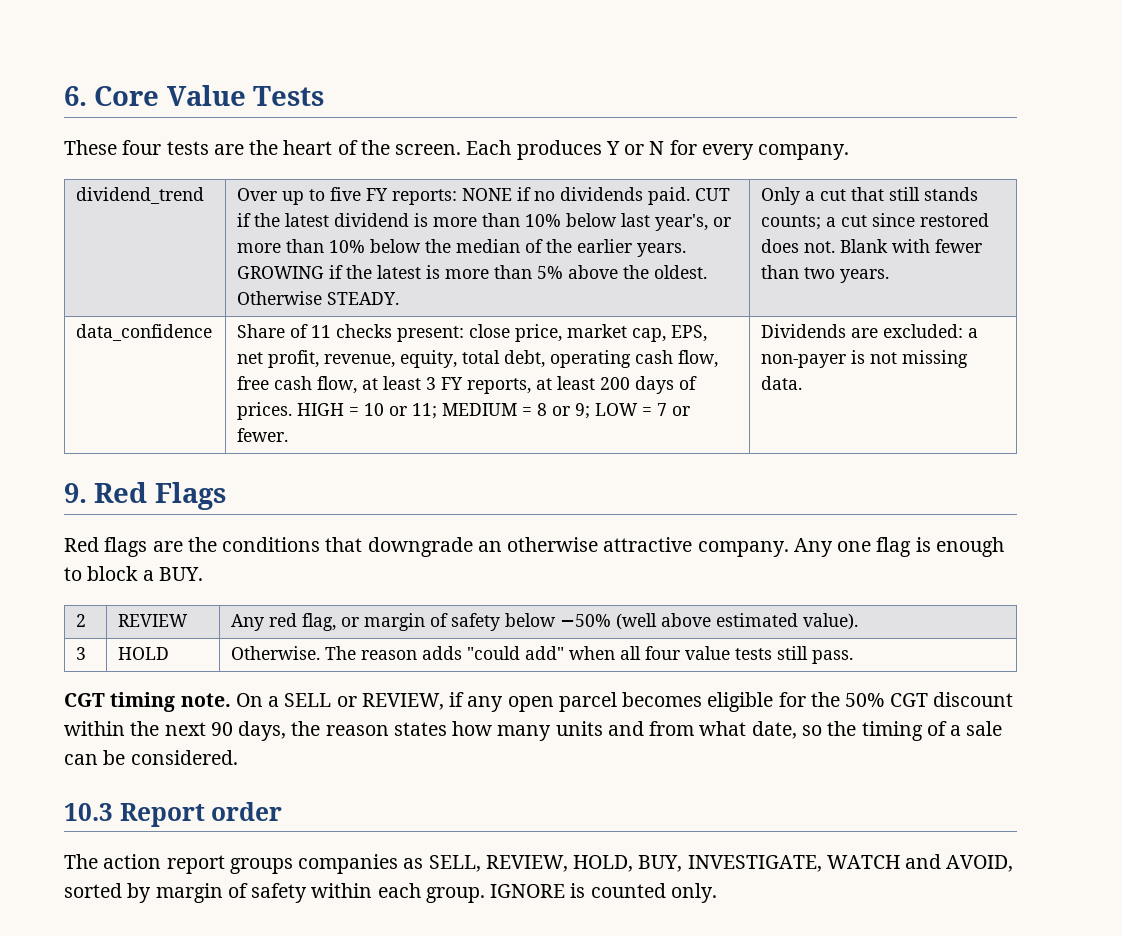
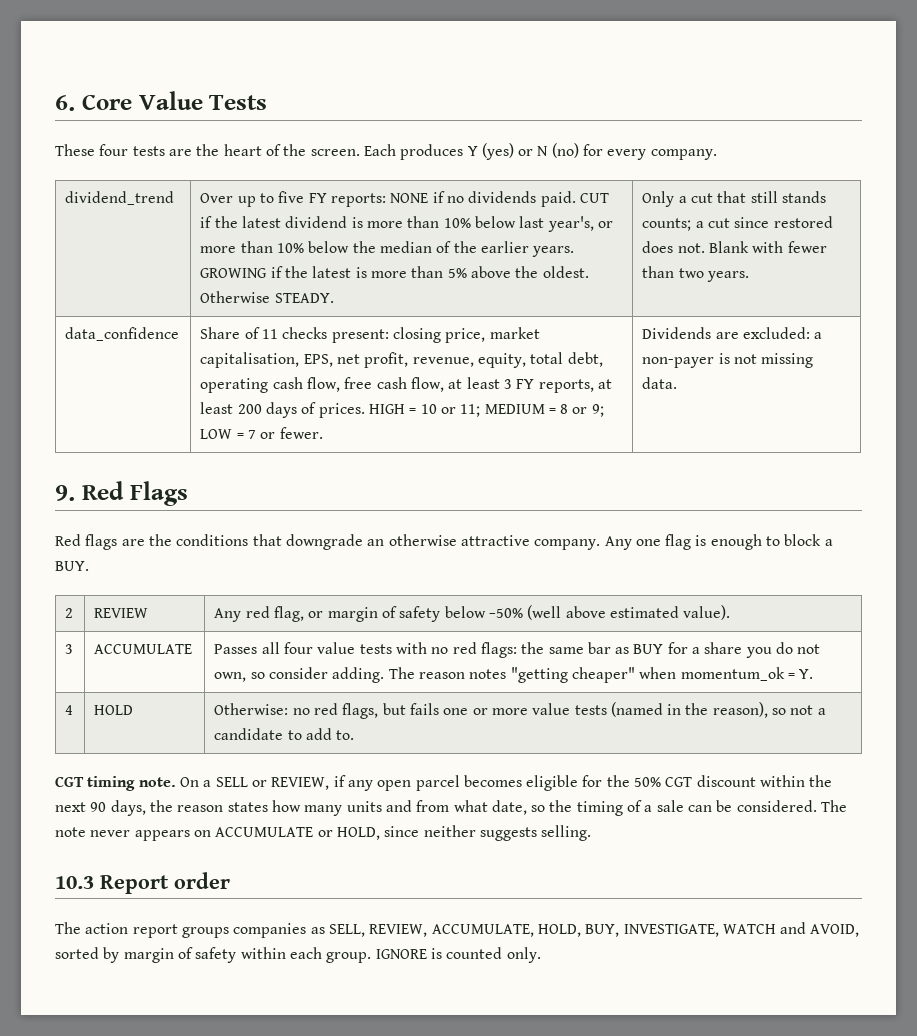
- Each produces Y or N for every company.
+ Each produces Y (yes) or N (no) for every company.
- Share of 11 checks present: close price, market cap, EPS, net profit, revenue, equity, total debt, operating cash flow, free cash flow, at least 3 FY reports, at least 200 days of prices.
+ Share of 11 checks present: closing price, market capitalisation, EPS, net profit, revenue, equity, total debt, operating cash flow, free cash flow, at least 3 FY reports, at least 200 days of prices.
- 3 | HOLD | Otherwise. The reason adds "could add" when all four value tests still pass.
+ 3 | ACCUMULATE | Passes all four value tests with no red flags: the same bar as BUY for a share you do not own, so consider adding. The reason notes "getting cheaper" when momentum_ok = Y.
+ 4 | HOLD | Otherwise: no red flags, but fails one or more value tests (named in the reason), so not a candidate to add to.
+ The note never appears on ACCUMULATE or HOLD, since neither suggests selling.
- The action report groups companies as SELL, REVIEW, HOLD, BUY, INVESTIGATE, WATCH and AVOID, sorted by margin of safety within each group.
+ The action report groups companies as SELL, REVIEW, ACCUMULATE, HOLD, BUY, INVESTIGATE, WATCH and AVOID, sorted by margin of safety within each group.

